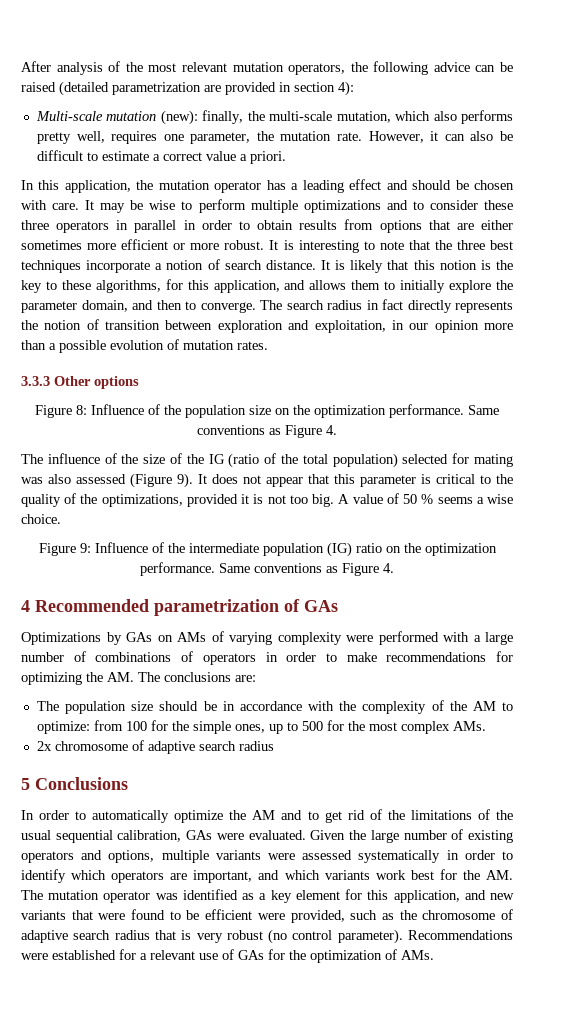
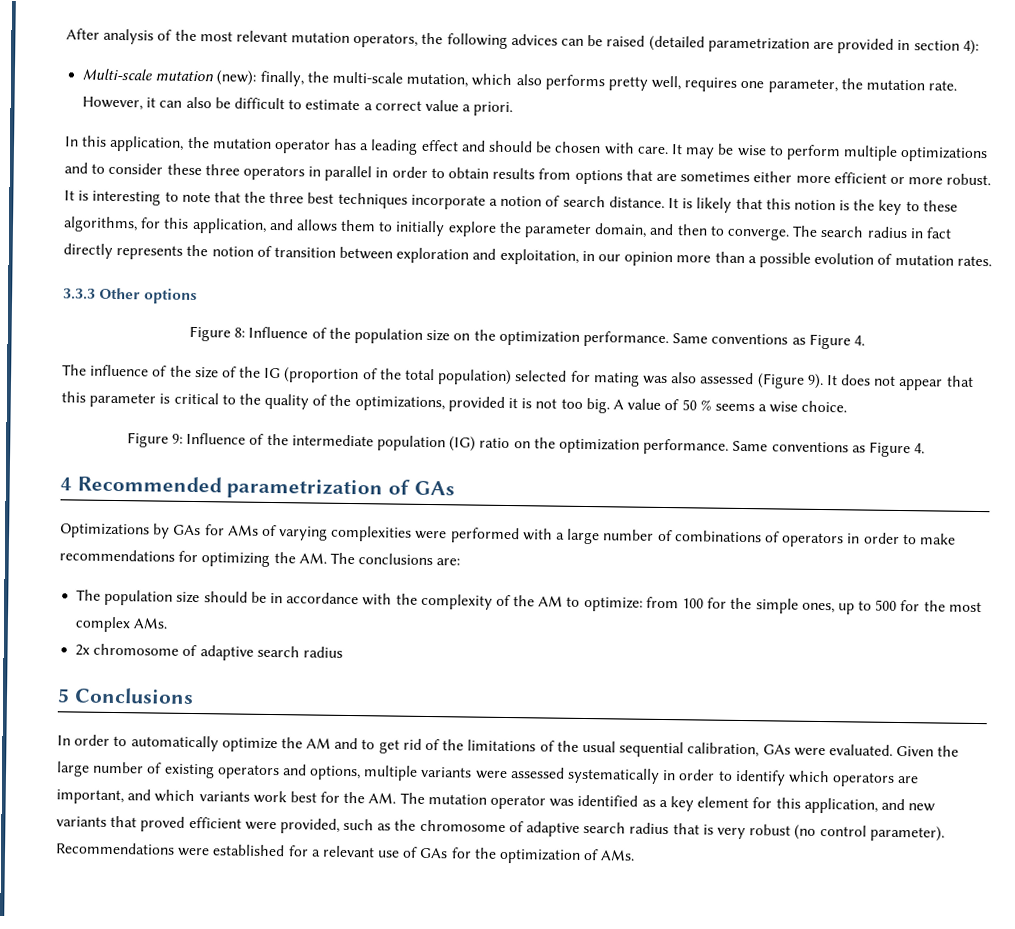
- After analysis of the most relevant mutation operators, the following advice can be raised (detailed parametrization are provided in section 4):
+ After analysis of the most relevant mutation operators, the following advices can be raised (detailed parametrization are provided in section 4):
- It may be wise to perform multiple optimizations and to consider these three operators in parallel in order to obtain results from options that are either sometimes more efficient or more robust.
+ It may be wise to perform multiple optimizations and to consider these three operators in parallel in order to obtain results from options that are sometimes either more efficient or more robust.
- The influence of the size of the IG (ratio of the total population) selected for mating was also assessed (Figure 9).
+ The influence of the size of the IG (proportion of the total population) selected for mating was also assessed (Figure 9).
- Optimizations by GAs on AMs of varying complexity were performed with a large number of combinations of operators in order to make recommendations for optimizing the AM. The conclusions are:
+ Optimizations by GAs for AMs of varying complexities were performed with a large number of combinations of operators in order to make recommendations for optimizing the AM. The conclusions are:
- Given the large number of existing operators and options, multiple variants were assessed systematically in order to identify which operators are important, and which variants work best for the AM. The mutation operator was identified as a key element for this application, and new variants that were found to be efficient were provided, such as the chromosome of adaptive search radius that is very robust (no control parameter).
+ Given the large number of existing operators and options, multiple variants were assessed systematically in order to identify which operators are important, and which variants work best for the AM. The mutation operator was identified as a key element for this application, and new variants that proved efficient were provided, such as the chromosome of adaptive search radius that is very robust (no control parameter).

